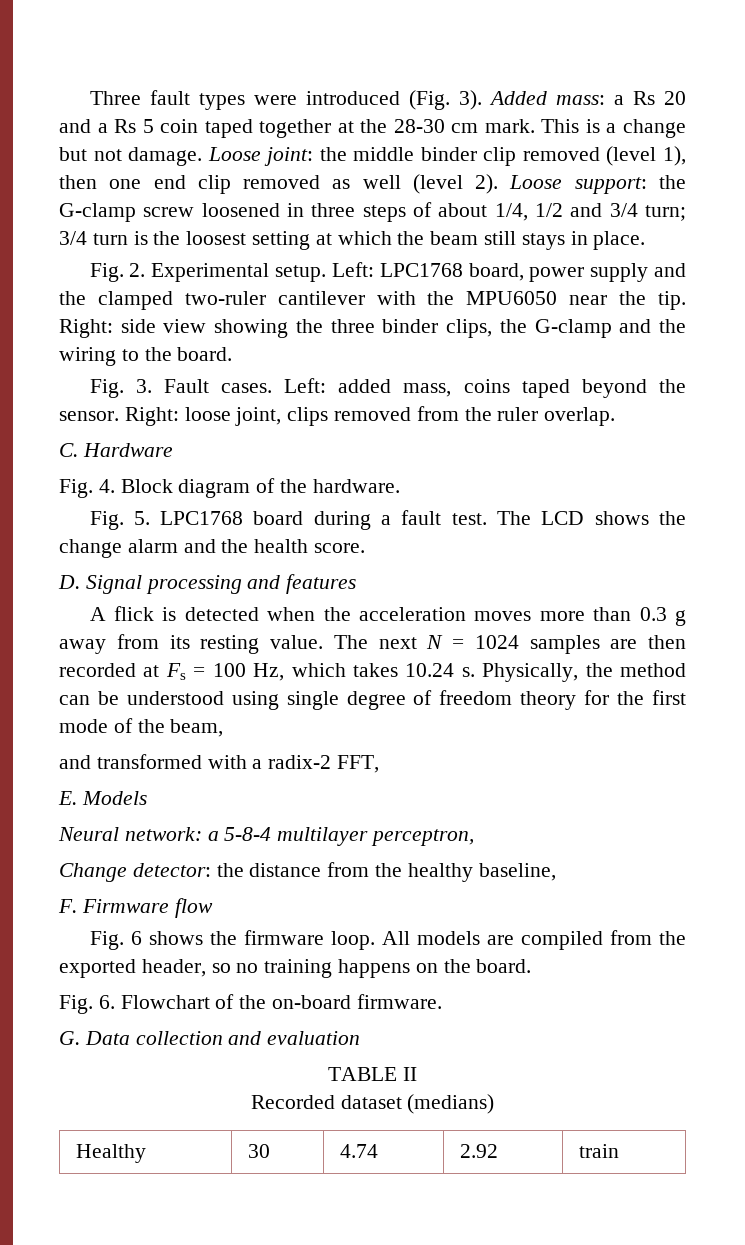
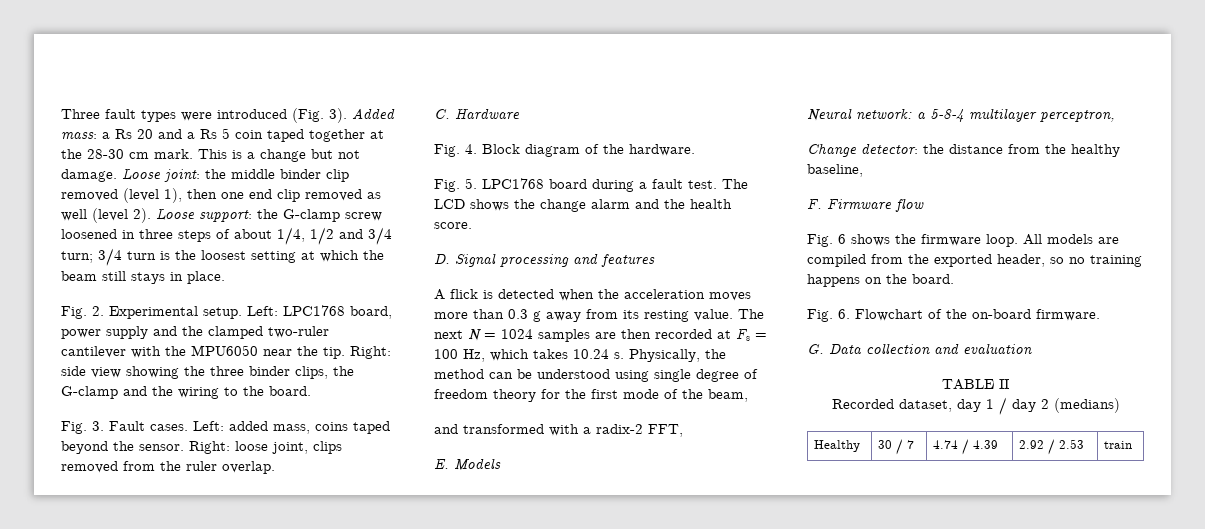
- Recorded dataset (medians)
+ Recorded dataset, day 1 / day 2 (medians)
- Healthy | 30 | 4.74 | 2.92 | train
+ Healthy | 30 / 7 | 4.74 / 4.39 | 2.92 / 2.53 | train

